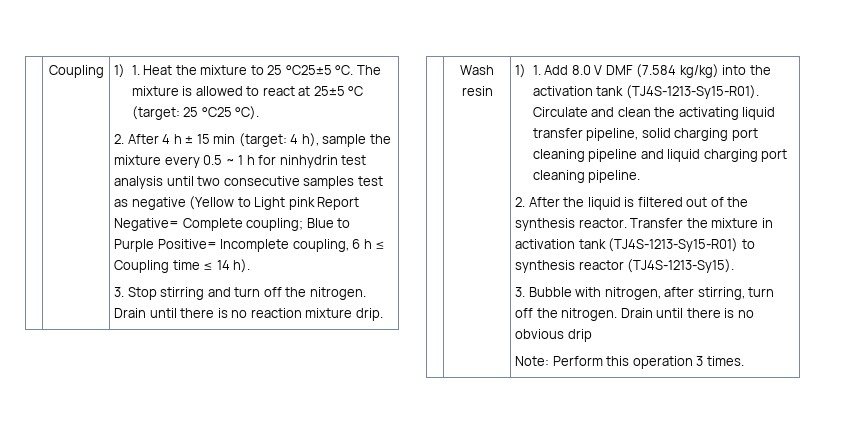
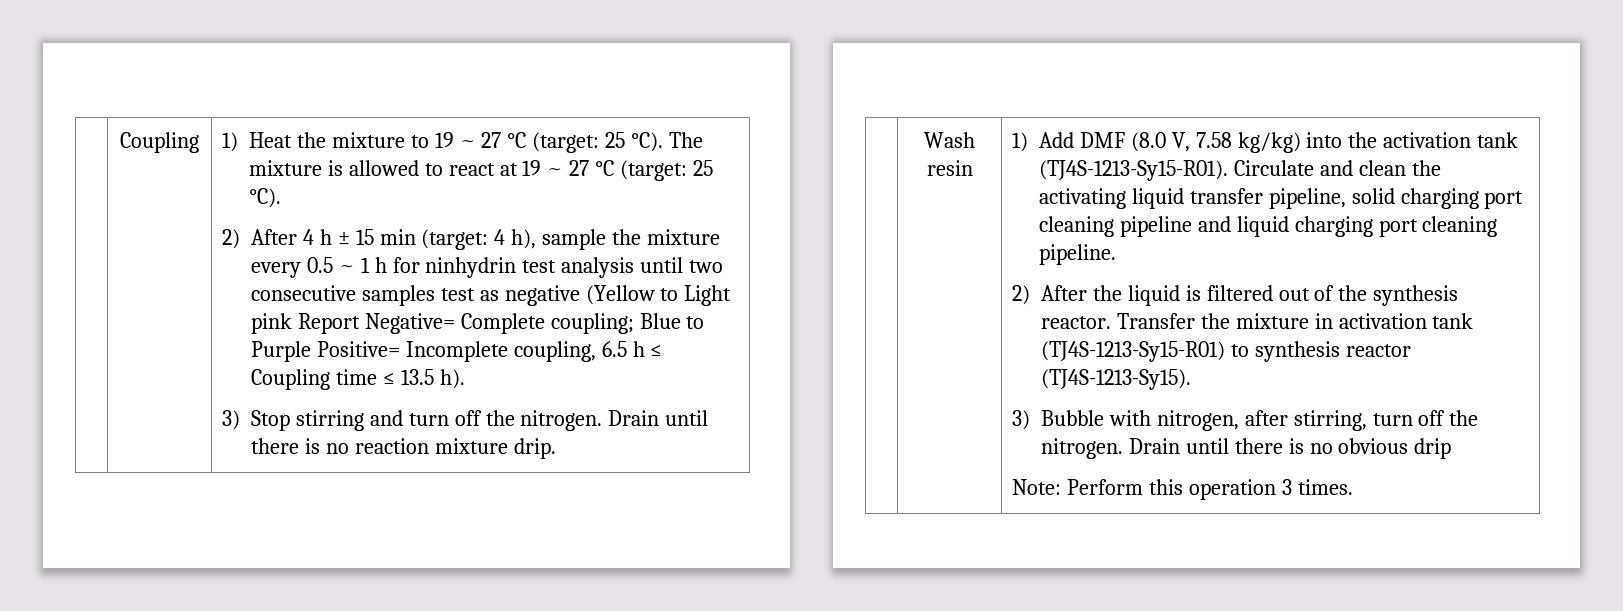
- 1) 1. Heat the mixture to 25 °C25±5 °C.
+ 1) Heat the mixture to 19 ~ 27 °C (target: 25 °C).
- The mixture is allowed to react at 25±5 °C (target: 25 °C25 °C).
+ The mixture is allowed to react at 19 ~ 27 °C (target: 25 °C).
- 2. After 4 h ± 15 min (target: 4 h), sample the mixture every 0.5 ~ 1 h for ninhydrin test analysis until two consecutive samples test as negative (Yellow to Light pink Report Negative= Complete coupling; Blue to Purple Positive= Incomplete coupling, 6 h ≤ Coupling time ≤ 14 h).
+ 2) After 4 h ± 15 min (target: 4 h), sample the mixture every 0.5 ~ 1 h for ninhydrin test analysis until two consecutive samples test as negative (Yellow to Light pink Report Negative= Complete coupling; Blue to Purple Positive= Incomplete coupling, 6.5 h ≤ Coupling time ≤ 13.5 h).
- 3. Stop stirring and turn off the nitrogen.
+ 3) Stop stirring and turn off the nitrogen.
- 1) 1. Add 8.0 V DMF (7.584 kg/kg) into the activation tank (TJ4S-1213-Sy15-R01).
+ 1) Add DMF (8.0 V, 7.58 kg/kg) into the activation tank (TJ4S-1213-Sy15-R01).
- 2. After the liquid is filtered out of the synthesis reactor.
+ 2) After the liquid is filtered out of the synthesis reactor.
- 3. Bubble with nitrogen, after stirring, turn off the nitrogen.
+ 3) Bubble with nitrogen, after stirring, turn off the nitrogen.

